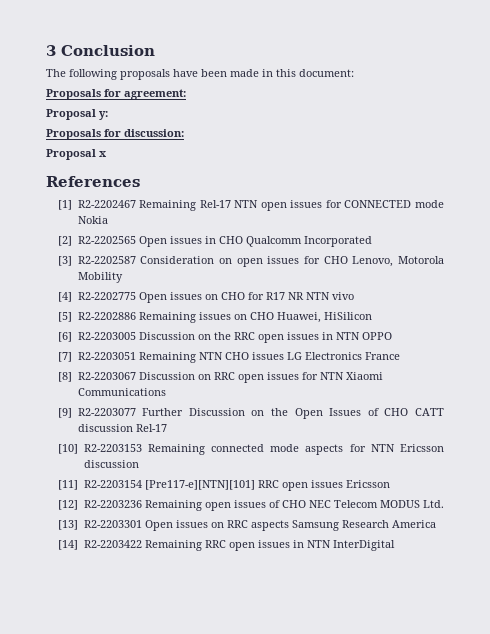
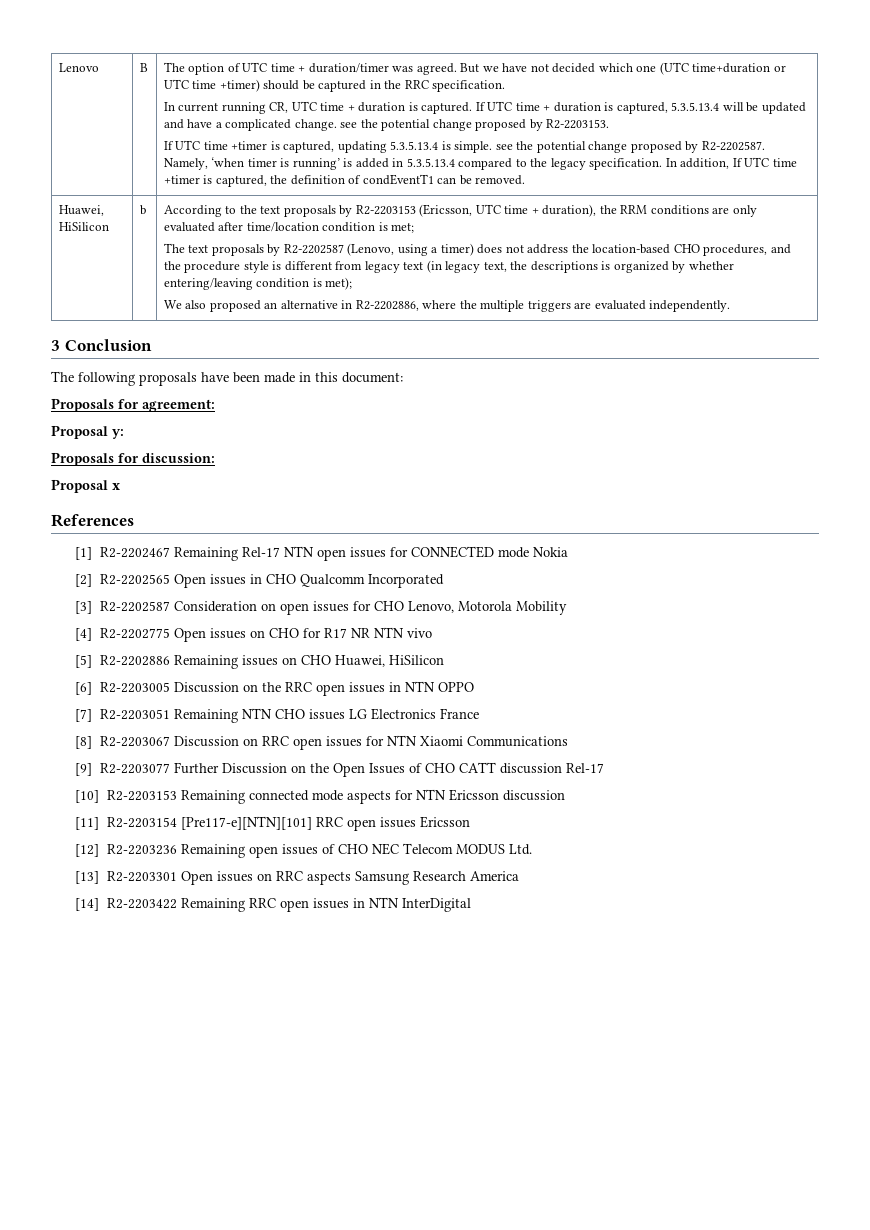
+ Lenovo | B | The option of UTC time + duration/timer was agreed. But we have not decided which one (UTC time+duration or UTC time +timer) should be captured in the RRC specification.
+ In current running CR, UTC time + duration is captured. If UTC time + duration is captured, 5.3.5.13.4 will be updated and have a complicated change. see the potential change proposed by R2-2203153.
+ If UTC time +timer is captured, updating 5.3.5.13.4 is simple. see the potential change proposed by R2-2202587. Namely, ‘when timer is running’ is added in 5.3.5.13.4 compared to the legacy specification. In addition, If UTC time +timer is captured, the definition of condEventT1 can be removed.
+ Huawei, HiSilicon | b | According to the text proposals by R2-2203153 (Ericsson, UTC time + duration), the RRM conditions are only evaluated after time/location condition is met;
+ The text proposals by R2-2202587 (Lenovo, using a timer) does not address the location-based CHO procedures, and the procedure style is different from legacy text (in legacy text, the descriptions is organized by whether entering/leaving condition is met);
+ We also proposed an alternative in R2-2202886, where the multiple triggers are evaluated independently.

